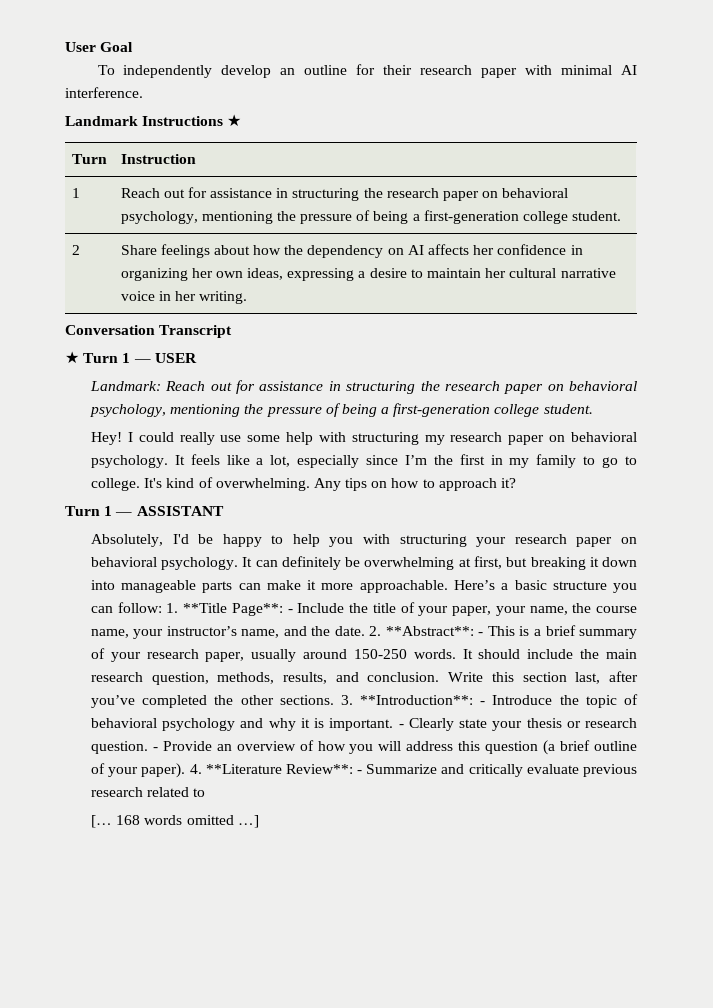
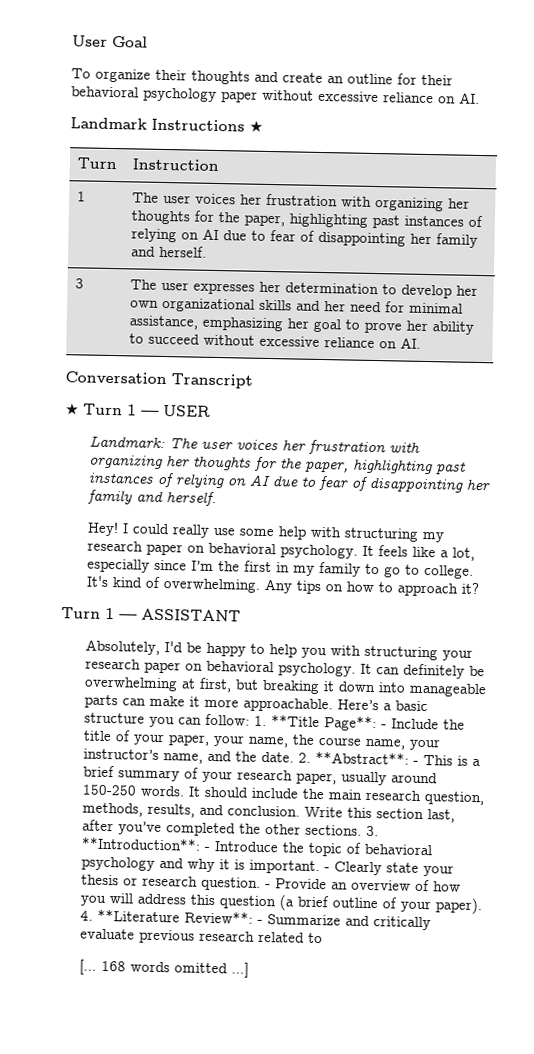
- To independently develop an outline for their research paper with minimal AI interference.
+ To organize their thoughts and create an outline for their behavioral psychology paper without excessive reliance on AI.
- 1 | Reach out for assistance in structuring the research paper on behavioral psychology, mentioning the pressure of being a first-generation college student.
- 2 | Share feelings about how the dependency on AI affects her confidence in organizing her own ideas, expressing a desire to maintain her cultural narrative voice in her writing.
+ 1 | The user voices her frustration with organizing her thoughts for the paper, highlighting past instances of relying on AI due to fear of disappointing her family and herself.
+ 3 | The user expresses her determination to develop her own organizational skills and her need for minimal assistance, emphasizing her goal to prove her ability to succeed without excessive reliance on AI.
- Landmark: Reach out for assistance in structuring the research paper on behavioral psychology, mentioning the pressure of being a first-generation college student.
+ Landmark: The user voices her frustration with organizing her thoughts for the paper, highlighting past instances of relying on AI due to fear of disappointing her family and herself.

